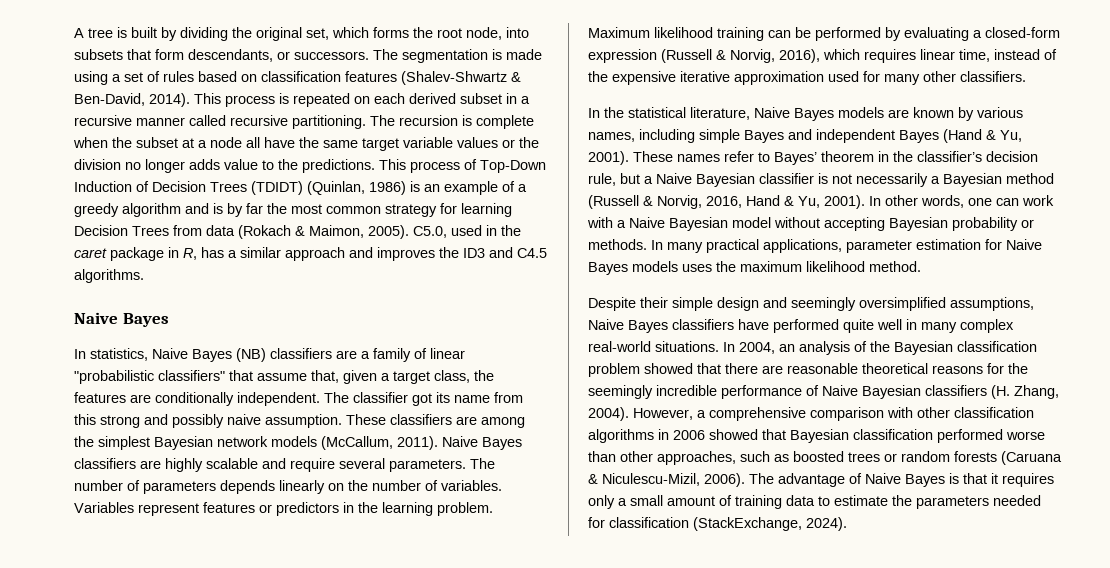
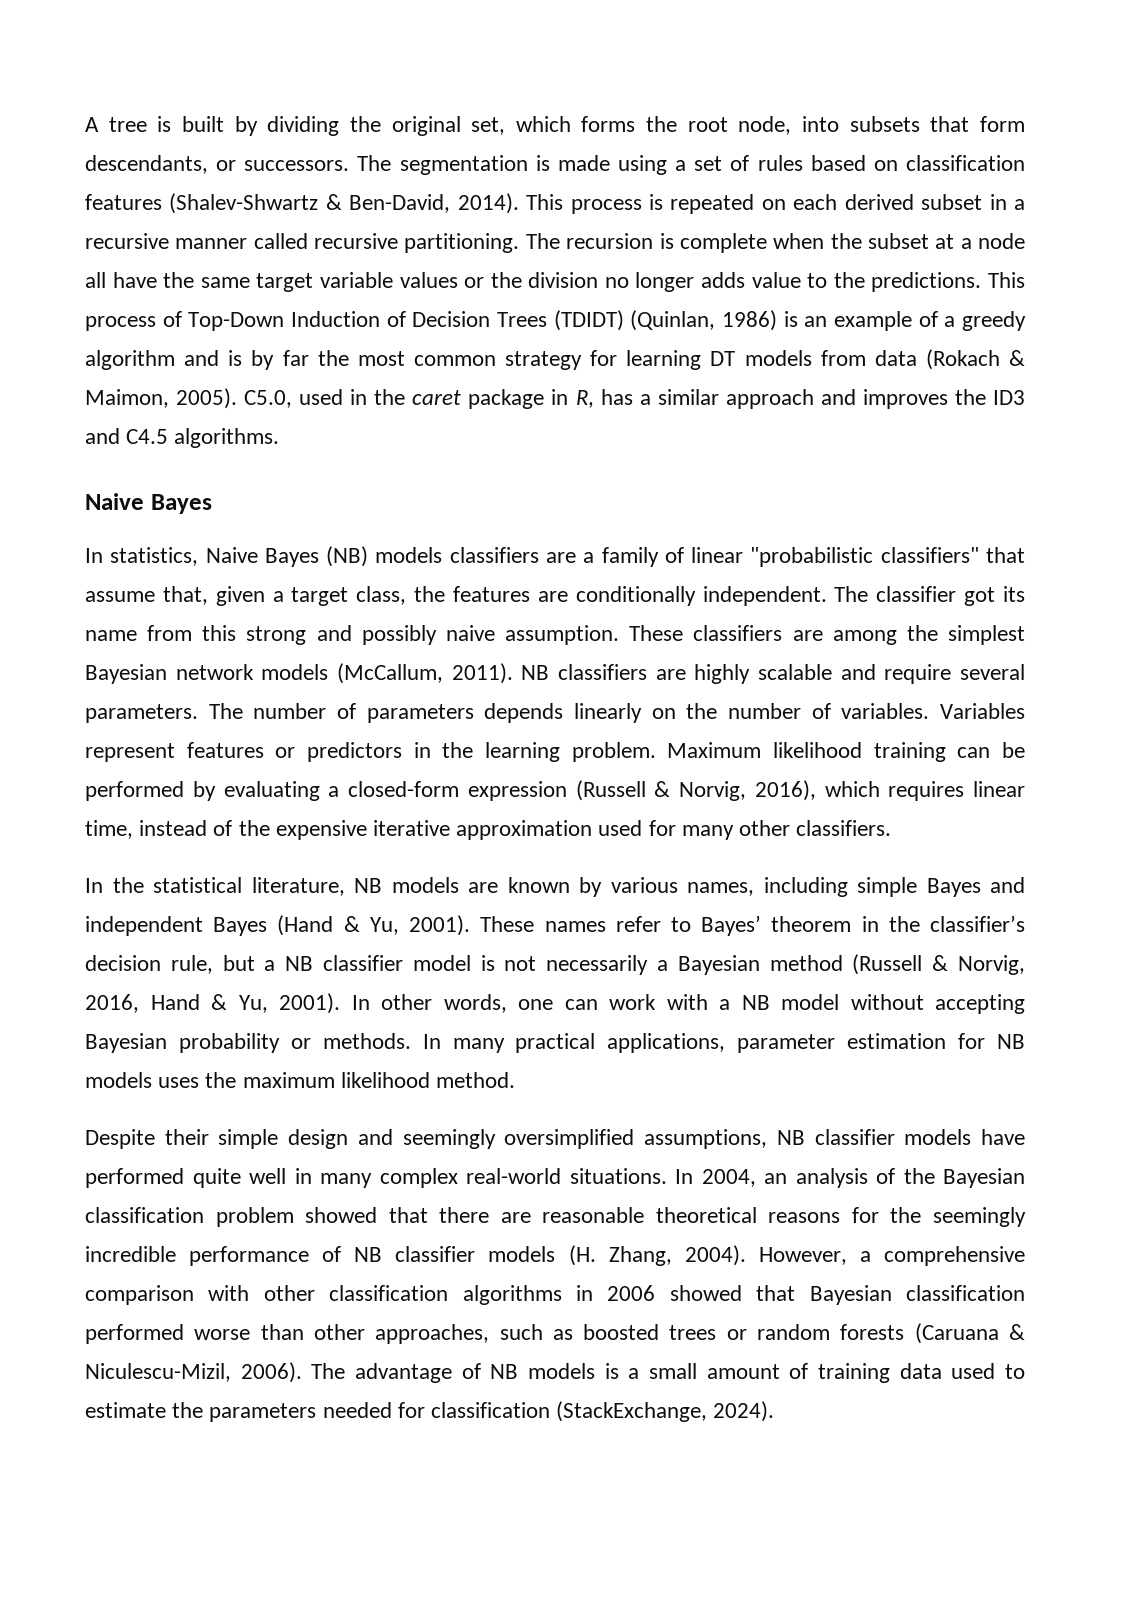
- This process of Top-Down Induction of Decision Trees (TDIDT) (Quinlan, 1986) is an example of a greedy algorithm and is by far the most common strategy for learning Decision Trees from data (Rokach & Maimon, 2005).
+ This process of Top-Down Induction of Decision Trees (TDIDT) (Quinlan, 1986) is an example of a greedy algorithm and is by far the most common strategy for learning DT models from data (Rokach & Maimon, 2005).
- In statistics, Naive Bayes (NB) classifiers are a family of linear "probabilistic classifiers" that assume that, given a target class, the features are conditionally independent.
+ In statistics, Naive Bayes (NB) models classifiers are a family of linear "probabilistic classifiers" that assume that, given a target class, the features are conditionally independent.
- Naive Bayes classifiers are highly scalable and require several parameters.
+ NB classifiers are highly scalable and require several parameters.
- In the statistical literature, Naive Bayes models are known by various names, including simple Bayes and independent Bayes (Hand & Yu, 2001).
+ In the statistical literature, NB models are known by various names, including simple Bayes and independent Bayes (Hand & Yu, 2001).
- These names refer to Bayes’ theorem in the classifier’s decision rule, but a Naive Bayesian classifier is not necessarily a Bayesian method (Russell & Norvig, 2016, Hand & Yu, 2001).
+ These names refer to Bayes’ theorem in the classifier’s decision rule, but a NB classifier model is not necessarily a Bayesian method (Russell & Norvig, 2016, Hand & Yu, 2001).
- In other words, one can work with a Naive Bayesian model without accepting Bayesian probability or methods.
+ In other words, one can work with a NB model without accepting Bayesian probability or methods.
- In many practical applications, parameter estimation for Naive Bayes models uses the maximum likelihood method.
+ In many practical applications, parameter estimation for NB models uses the maximum likelihood method.
- Despite their simple design and seemingly oversimplified assumptions, Naive Bayes classifiers have performed quite well in many complex real-world situations.
+ Despite their simple design and seemingly oversimplified assumptions, NB classifier models have performed quite well in many complex real-world situations.
- In 2004, an analysis of the Bayesian classification problem showed that there are reasonable theoretical reasons for the seemingly incredible performance of Naive Bayesian classifiers (H. Zhang, 2004).
+ In 2004, an analysis of the Bayesian classification problem showed that there are reasonable theoretical reasons for the seemingly incredible performance of NB classifier models (H. Zhang, 2004).
- The advantage of Naive Bayes is that it requires only a small amount of training data to estimate the parameters needed for classification (StackExchange, 2024).
+ The advantage of NB models is a small amount of training data used to estimate the parameters needed for classification (StackExchange, 2024).

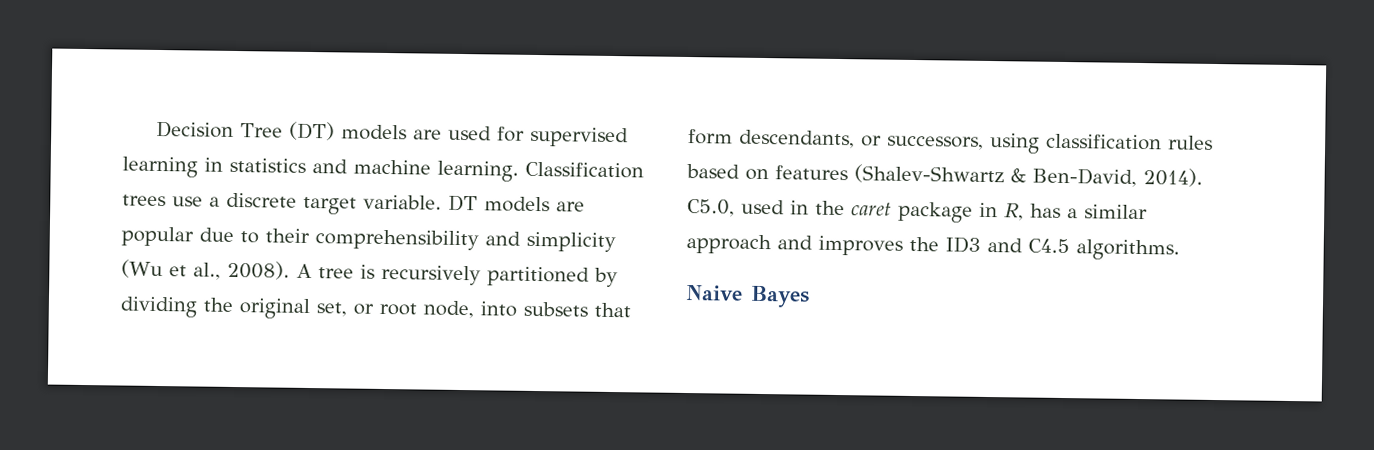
+ Decision Tree (DT) models are used for supervised learning in statistics and machine learning. Classification trees use a discrete target variable. DT models are popular due to their comprehensibility and simplicity (Wu et al., 2008).
- A tree is built by dividing the original set, which forms the root node, into subsets that form descendants, or successors. The segmentation is made using a set of rules based on classification features (Shalev-Shwartz & Ben-David, 2014).
+ A tree is recursively partitioned by dividing the original set, or root node, into subsets that form descendants, or successors, using classification rules based on features (Shalev-Shwartz & Ben-David, 2014).
- This process is repeated on each derived subset in a recursive manner called recursive partitioning. The recursion is complete when the subset at a node all have the same target variable values or the division no longer adds value to the predictions. This process of Top-Down Induction of Decision Trees (TDIDT) (Quinlan, 1986) is an example of a greedy algorithm and is by far the most common strategy for learning DT models from data (Rokach & Maimon, 2005).
- In statistics, Naive Bayes (NB) models classifiers are a family of linear "probabilistic classifiers" that assume that, given a target class, the features are conditionally independent. The classifier got its name from this strong and possibly naive assumption. These classifiers are among the simplest Bayesian network models (McCallum, 2011). NB classifiers are highly scalable and require several parameters. The number of parameters depends linearly on the number of variables. Variables represent features or predictors in the learning problem. Maximum likelihood training can be performed by evaluating a closed-form expression (Russell & Norvig, 2016), which requires linear time, instead of the expensive iterative approximation used for many other classifiers.
- In the statistical literature, NB models are known by various names, including simple Bayes and independent Bayes (Hand & Yu, 2001). These names refer to Bayes’ theorem in the classifier’s decision rule, but a NB classifier model is not necessarily a Bayesian method (Russell & Norvig, 2016, Hand & Yu, 2001). In other words, one can work with a NB model without accepting Bayesian probability or methods. In many practical applications, parameter estimation for NB models uses the maximum likelihood method.
- Despite their simple design and seemingly oversimplified assumptions, NB classifier models have performed quite well in many complex real-world situations. In 2004, an analysis of the Bayesian classification problem showed that there are reasonable theoretical reasons for the seemingly incredible performance of NB classifier models (H. Zhang, 2004). However, a comprehensive comparison with other classification algorithms in 2006 showed that Bayesian classification performed worse than other approaches, such as boosted trees or random forests (Caruana & Niculescu-Mizil, 2006). The advantage of NB models is a small amount of training data used to estimate the parameters needed for classification (StackExchange, 2024).

